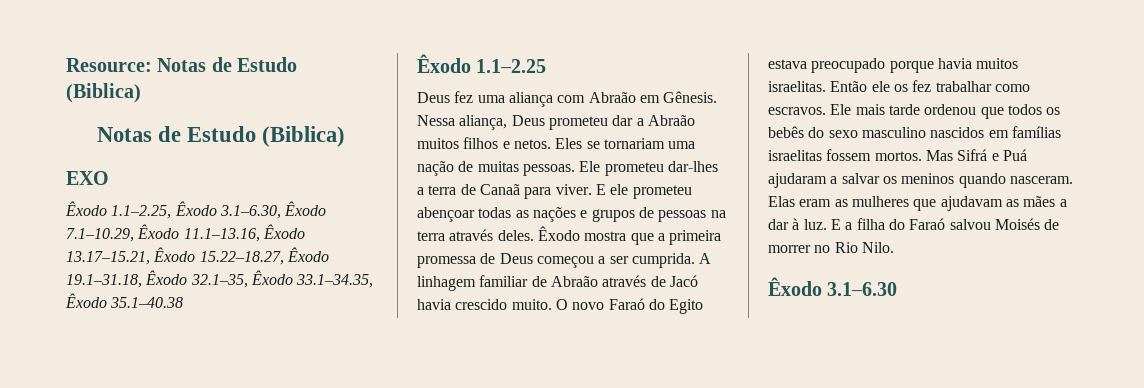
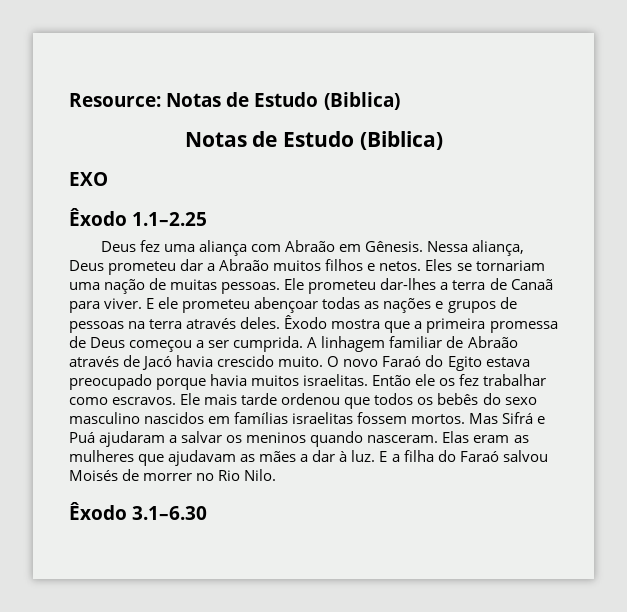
- Êxodo 1.1–2.25, Êxodo 3.1–6.30, Êxodo 7.1–10.29, Êxodo 11.1–13.16, Êxodo 13.17–15.21, Êxodo 15.22–18.27, Êxodo 19.1–31.18, Êxodo 32.1–35, Êxodo 33.1–34.35, Êxodo 35.1–40.38

